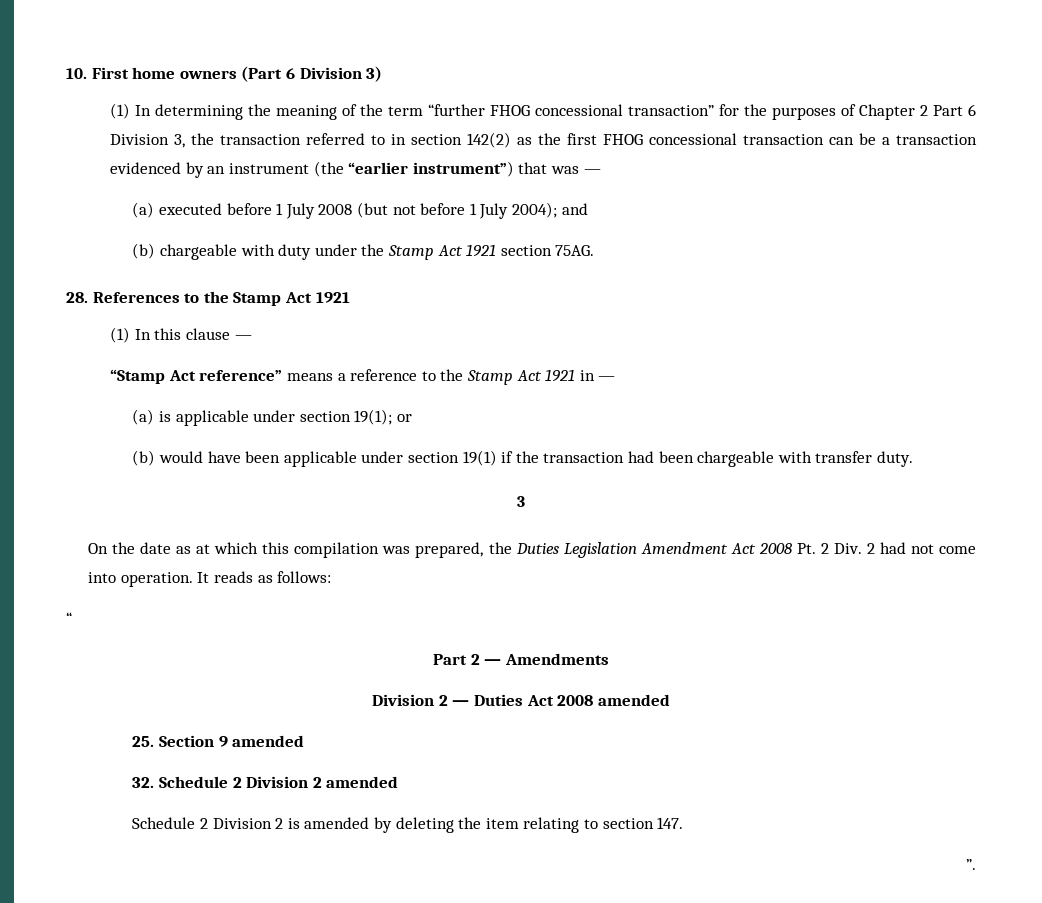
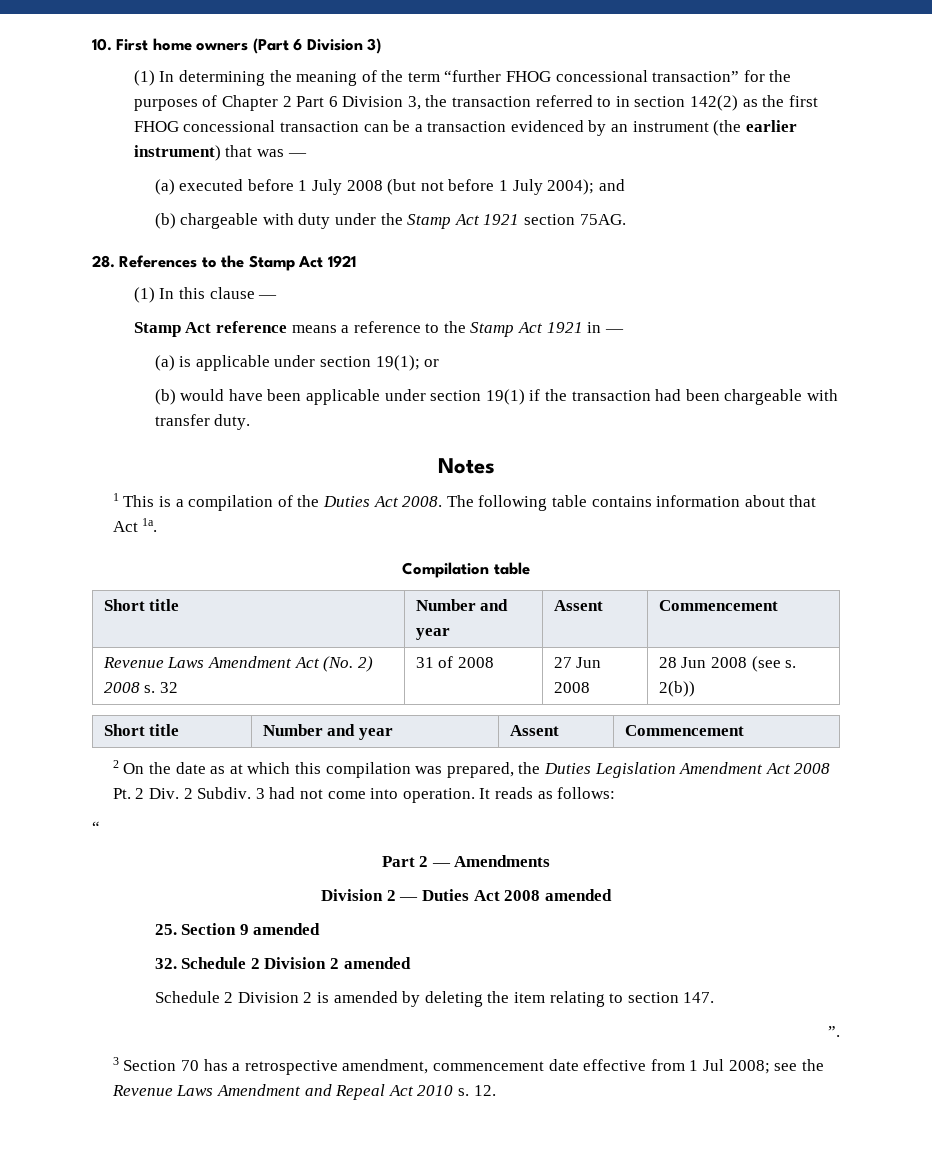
- (1) In determining the meaning of the term “further FHOG concessional transaction” for the purposes of Chapter 2 Part 6 Division 3, the transaction referred to in section 142(2) as the first FHOG concessional transaction can be a transaction evidenced by an instrument (the “earlier instrument”) that was —
+ (1) In determining the meaning of the term “further FHOG concessional transaction” for the purposes of Chapter 2 Part 6 Division 3, the transaction referred to in section 142(2) as the first FHOG concessional transaction can be a transaction evidenced by an instrument (the earlier instrument) that was —
- “Stamp Act reference” means a reference to the Stamp Act 1921 in —
+ Stamp Act reference means a reference to the Stamp Act 1921 in —
- 3
- On the date as at which this compilation was prepared, the Duties Legislation Amendment Act 2008 Pt. 2 Div. 2 had not come into operation.
+ Notes
+ 1 This is a compilation of the Duties Act 2008. The following table contains information about that Act 1a.
+ Compilation table
+ Short title | Number and year | Assent | Commencement
+ Revenue Laws Amendment Act (No. 2) 2008 s. 32 | 31 of 2008 | 27 Jun 2008 | 28 Jun 2008 (see s. 2(b))
+ Short title | Number and year | Assent | Commencement
+ 2 On the date as at which this compilation was prepared, the Duties Legislation Amendment Act 2008 Pt. 2 Div. 2 Subdiv. 3 had not come into operation.
+ 3 Section 70 has a retrospective amendment, commencement date effective from 1 Jul 2008; see the Revenue Laws Amendment and Repeal Act 2010 s. 12.

